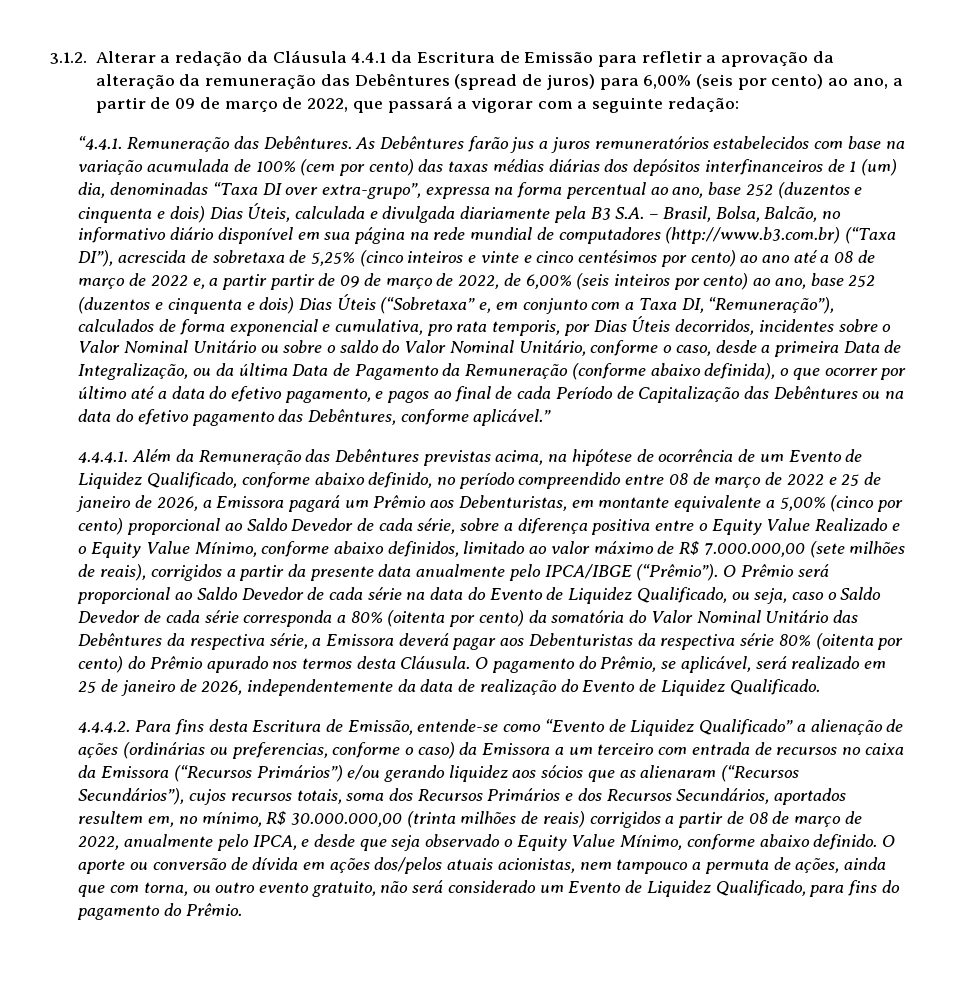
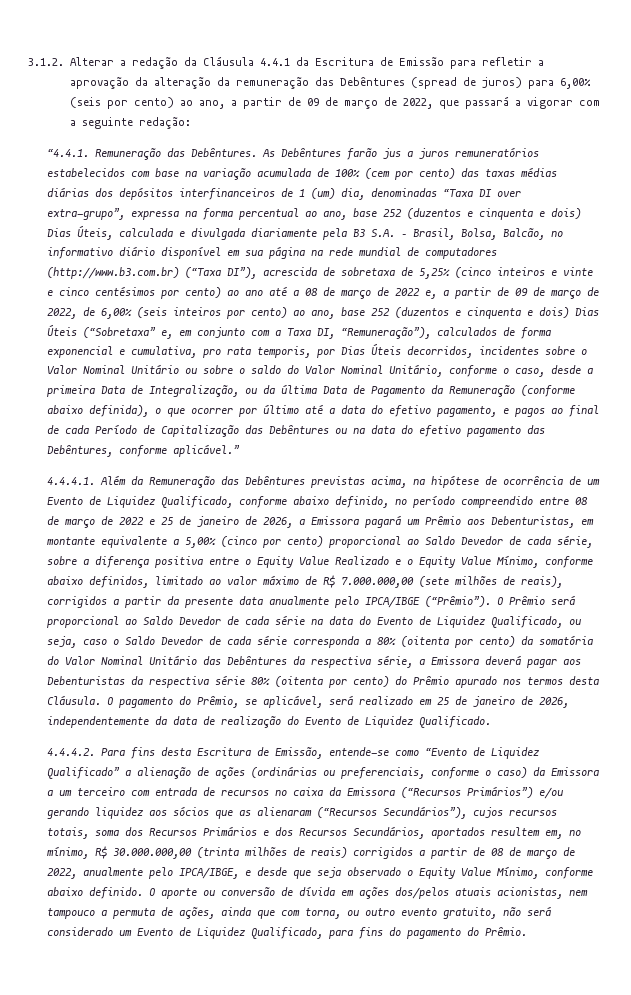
- As Debêntures farão jus a juros remuneratórios estabelecidos com base na variação acumulada de 100% (cem por cento) das taxas médias diárias dos depósitos interfinanceiros de 1 (um) dia, denominadas “Taxa DI over extra-grupo”, expressa na forma percentual ao ano, base 252 (duzentos e cinquenta e dois) Dias Úteis, calculada e divulgada diariamente pela B3 S.A. – Brasil, Bolsa, Balcão, no informativo diário disponível em sua página na rede mundial de computadores (http://www.b3.com.br) (“Taxa DI”), acrescida de sobretaxa de 5,25% (cinco inteiros e vinte e cinco centésimos por cento) ao ano até a 08 de março de 2022 e, a partir partir de 09 de março de 2022, de 6,00% (seis inteiros por cento) ao ano, base 252 (duzentos e cinquenta e dois) Dias Úteis (“Sobretaxa” e, em conjunto com a Taxa DI, “Remuneração”), calculados de forma exponencial e cumulativa, pro rata temporis, por Dias Úteis decorridos, incidentes sobre o Valor Nominal Unitário ou sobre o saldo do Valor Nominal Unitário, conforme o caso, desde a primeira Data de Integralização, ou da última Data de Pagamento da Remuneração (conforme abaixo definida), o que ocorrer por último até a data do efetivo pagamento, e pagos ao final de cada Período de Capitalização das Debêntures ou na data do efetivo pagamento das Debêntures, conforme aplicável.”
+ As Debêntures farão jus a juros remuneratórios estabelecidos com base na variação acumulada de 100% (cem por cento) das taxas médias diárias dos depósitos interfinanceiros de 1 (um) dia, denominadas “Taxa DI over extra-grupo”, expressa na forma percentual ao ano, base 252 (duzentos e cinquenta e dois) Dias Úteis, calculada e divulgada diariamente pela B3 S.A. – Brasil, Bolsa, Balcão, no informativo diário disponível em sua página na rede mundial de computadores (http://www.b3.com.br) (“Taxa DI”), acrescida de sobretaxa de 5,25% (cinco inteiros e vinte e cinco centésimos por cento) ao ano até a 08 de março de 2022 e, a partir de 09 de março de 2022, de 6,00% (seis inteiros por cento) ao ano, base 252 (duzentos e cinquenta e dois) Dias Úteis (“Sobretaxa” e, em conjunto com a Taxa DI, “Remuneração”), calculados de forma exponencial e cumulativa, pro rata temporis, por Dias Úteis decorridos, incidentes sobre o Valor Nominal Unitário ou sobre o saldo do Valor Nominal Unitário, conforme o caso, desde a primeira Data de Integralização, ou da última Data de Pagamento da Remuneração (conforme abaixo definida), o que ocorrer por último até a data do efetivo pagamento, e pagos ao final de cada Período de Capitalização das Debêntures ou na data do efetivo pagamento das Debêntures, conforme aplicável.”
- 4.4.4.2. Para fins desta Escritura de Emissão, entende-se como “Evento de Liquidez Qualificado” a alienação de ações (ordinárias ou preferencias, conforme o caso) da Emissora a um terceiro com entrada de recursos no caixa da Emissora (“Recursos Primários”) e/ou gerando liquidez aos sócios que as alienaram (“Recursos Secundários”), cujos recursos totais, soma dos Recursos Primários e dos Recursos Secundários, aportados resultem em, no mínimo, R$ 30.000.000,00 (trinta milhões de reais) corrigidos a partir de 08 de março de 2022, anualmente pelo IPCA, e desde que seja observado o Equity Value Mínimo, conforme abaixo definido.
+ 4.4.4.2. Para fins desta Escritura de Emissão, entende-se como “Evento de Liquidez Qualificado” a alienação de ações (ordinárias ou preferenciais, conforme o caso) da Emissora a um terceiro com entrada de recursos no caixa da Emissora (“Recursos Primários”) e/ou gerando liquidez aos sócios que as alienaram (“Recursos Secundários”), cujos recursos totais, soma dos Recursos Primários e dos Recursos Secundários, aportados resultem em, no mínimo, R$ 30.000.000,00 (trinta milhões de reais) corrigidos a partir de 08 de março de 2022, anualmente pelo IPCA/IBGE, e desde que seja observado o Equity Value Mínimo, conforme abaixo definido.

